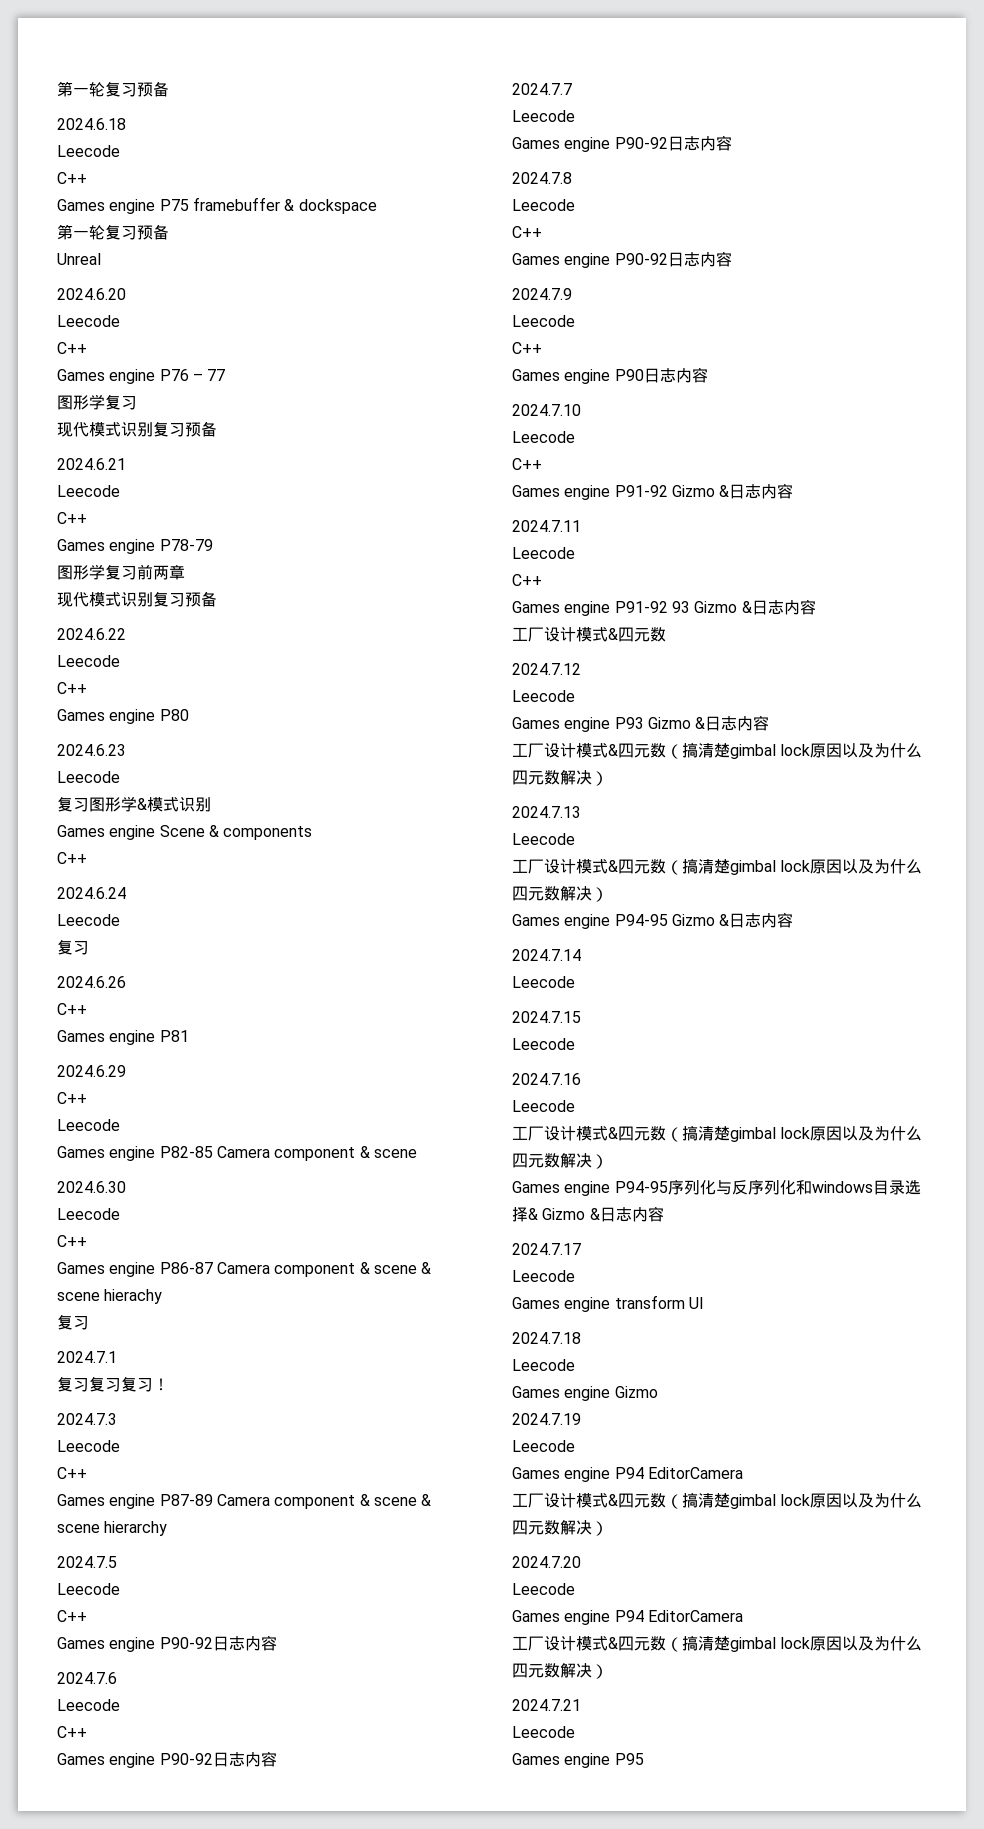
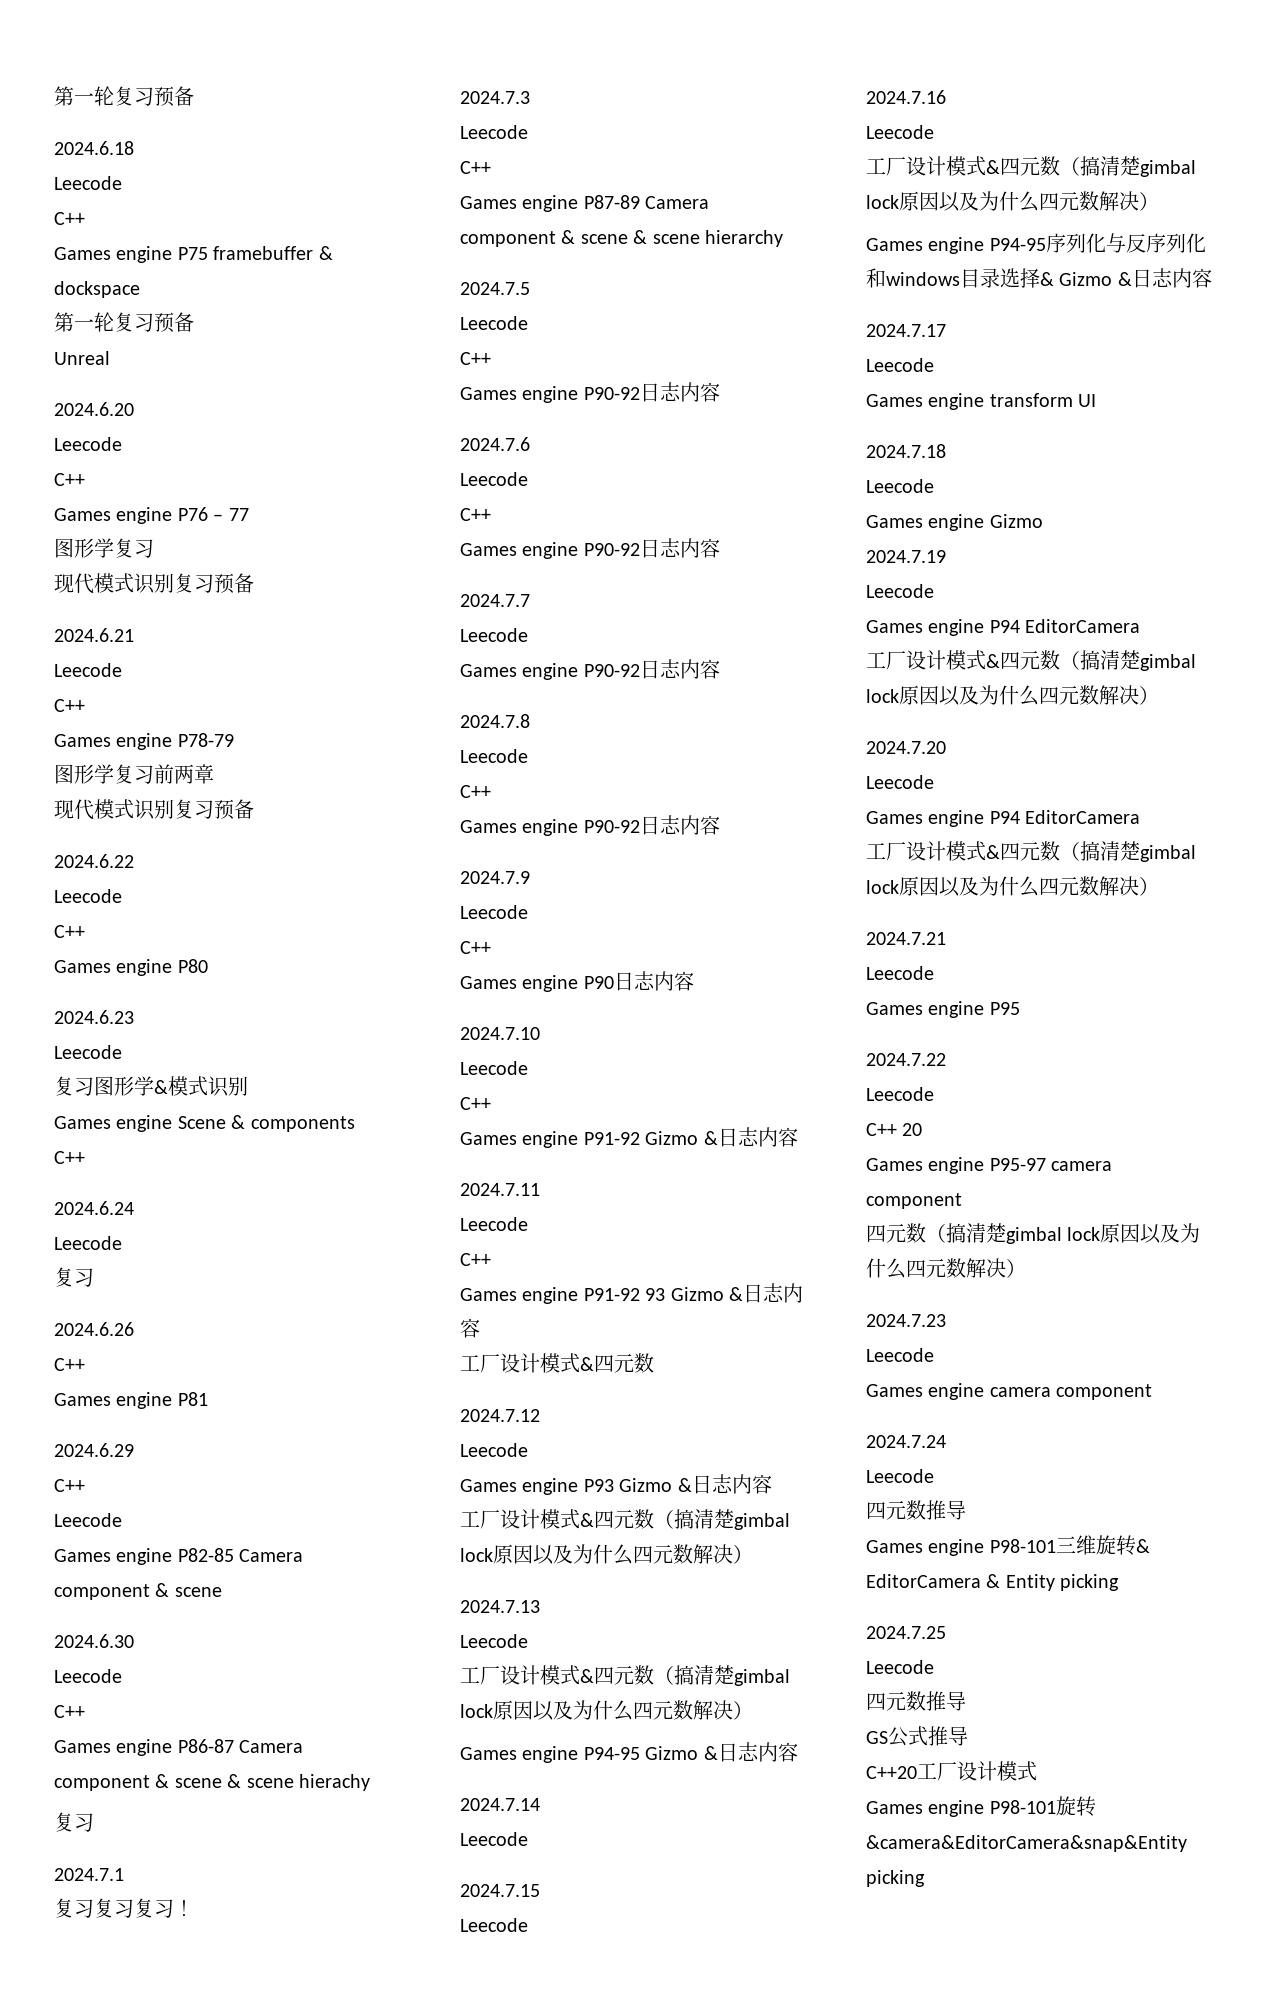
+ 2024.7.22
+ Leecode
+ C++ 20
+ Games engine P95-97 camera component
+ 四元数（搞清楚gimbal lock原因以及为什么四元数解决）
+ 2024.7.23
+ Leecode
+ Games engine camera component
+ 2024.7.24
+ Leecode
+ 四元数推导
+ Games engine P98-101三维旋转& EditorCamera & Entity picking
+ 2024.7.25
+ Leecode
+ 四元数推导
+ GS公式推导
+ C++20工厂设计模式
+ Games engine P98-101旋转&camera&EditorCamera&snap&Entity picking

